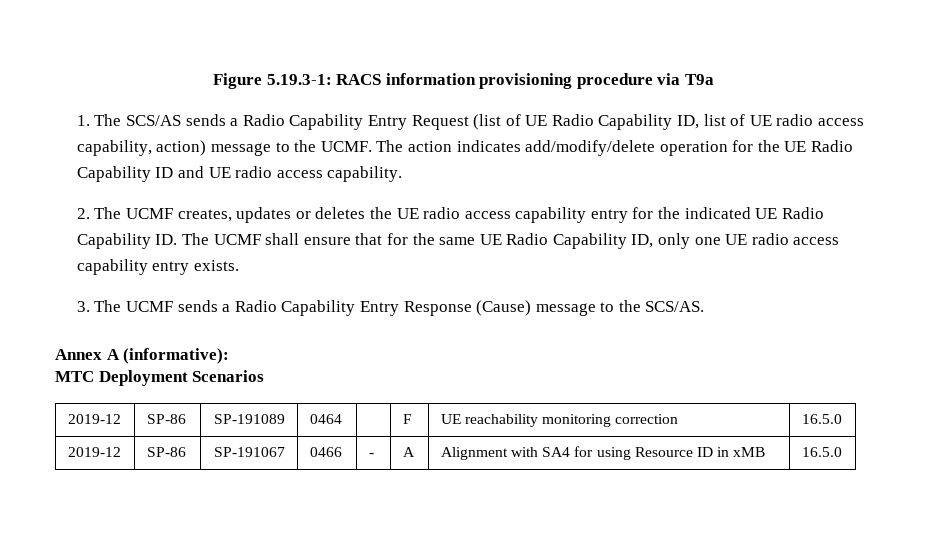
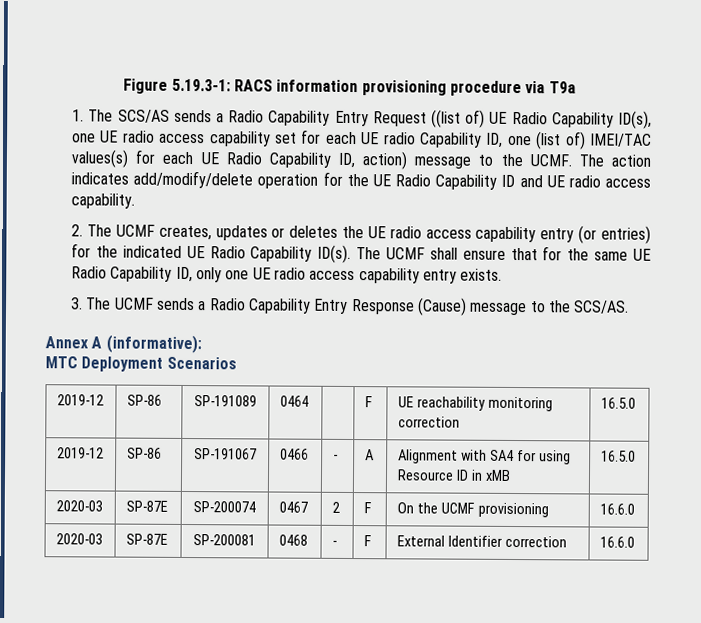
- 1. The SCS/AS sends a Radio Capability Entry Request (list of UE Radio Capability ID, list of UE radio access capability, action) message to the UCMF.
+ 1. The SCS/AS sends a Radio Capability Entry Request ((list of) UE Radio Capability ID(s), one UE radio access capability set for each UE radio Capability ID, one (list of) IMEI/TAC values(s) for each UE Radio Capability ID, action) message to the UCMF.
- 2. The UCMF creates, updates or deletes the UE radio access capability entry for the indicated UE Radio Capability ID. The UCMF shall ensure that for the same UE Radio Capability ID, only one UE radio access capability entry exists.
+ 2. The UCMF creates, updates or deletes the UE radio access capability entry (or entries) for the indicated UE Radio Capability ID(s). The UCMF shall ensure that for the same UE Radio Capability ID, only one UE radio access capability entry exists.
+ 2020-03 | SP-87E | SP-200074 | 0467 | 2 | F | On the UCMF provisioning | 16.6.0
+ 2020-03 | SP-87E | SP-200081 | 0468 | - | F | External Identifier correction | 16.6.0

